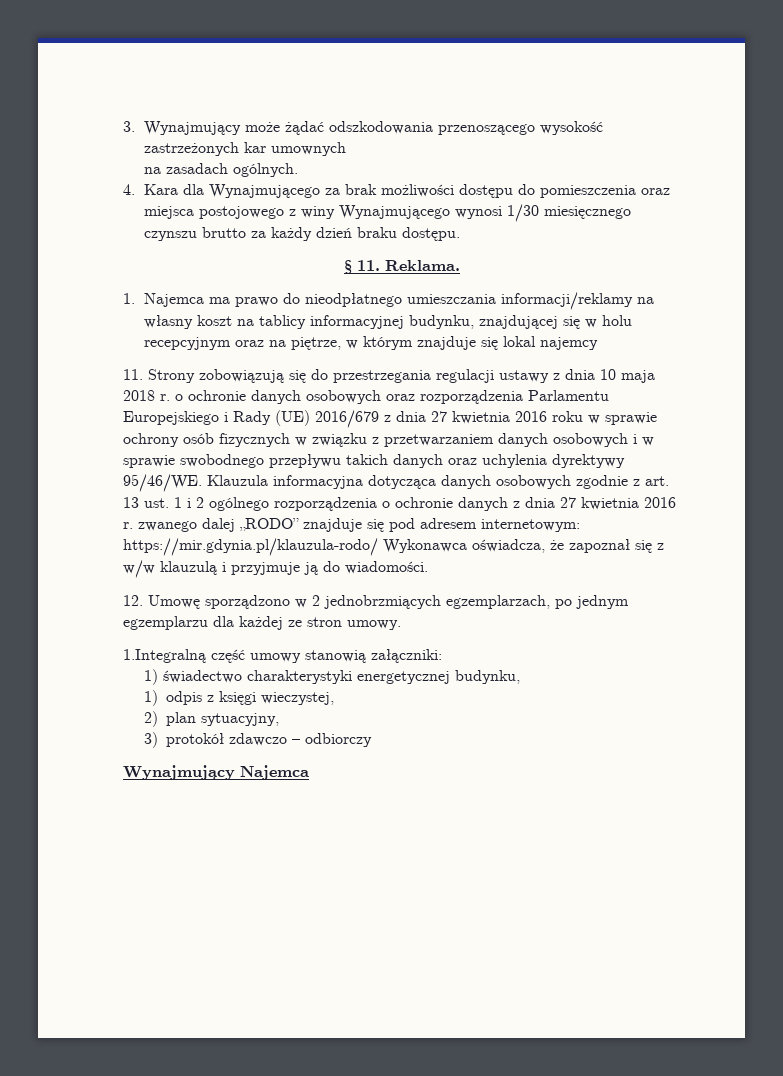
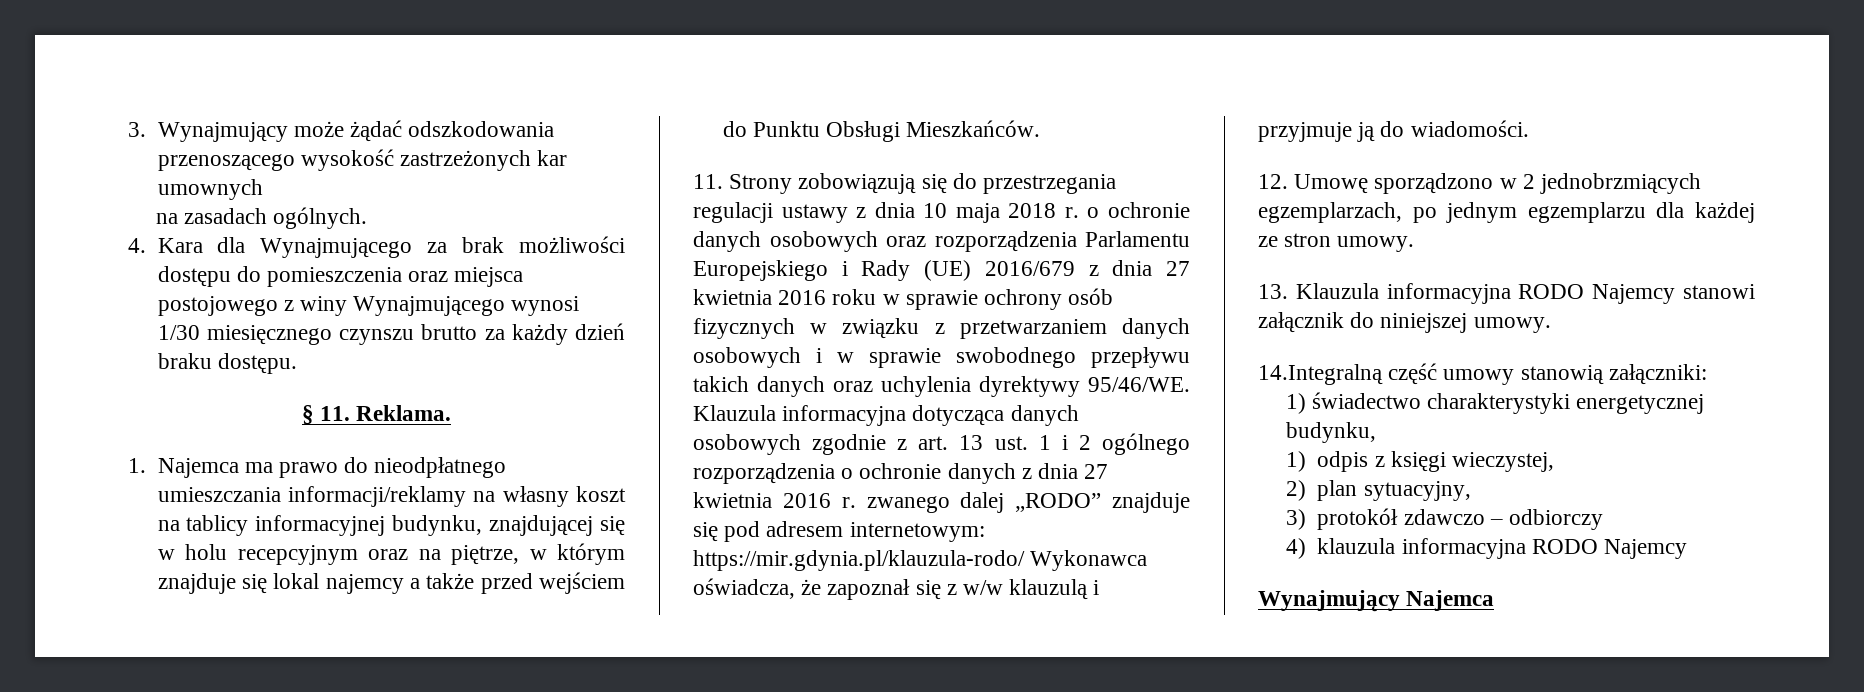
- 1. Najemca ma prawo do nieodpłatnego umieszczania informacji/reklamy na własny koszt na tablicy informacyjnej budynku, znajdującej się w holu recepcyjnym oraz na piętrze, w którym znajduje się lokal najemcy
+ 1. Najemca ma prawo do nieodpłatnego umieszczania informacji/reklamy na własny koszt na tablicy informacyjnej budynku, znajdującej się w holu recepcyjnym oraz na piętrze, w którym znajduje się lokal najemcy a także przed wejściem do Punktu Obsługi Mieszkańców.
- 1.Integralną część umowy stanowią załączniki:
+ 13. Klauzula informacyjna RODO Najemcy stanowi załącznik do niniejszej umowy.
+ 14.Integralną część umowy stanowią załączniki:
+ 4) klauzula informacyjna RODO Najemcy

